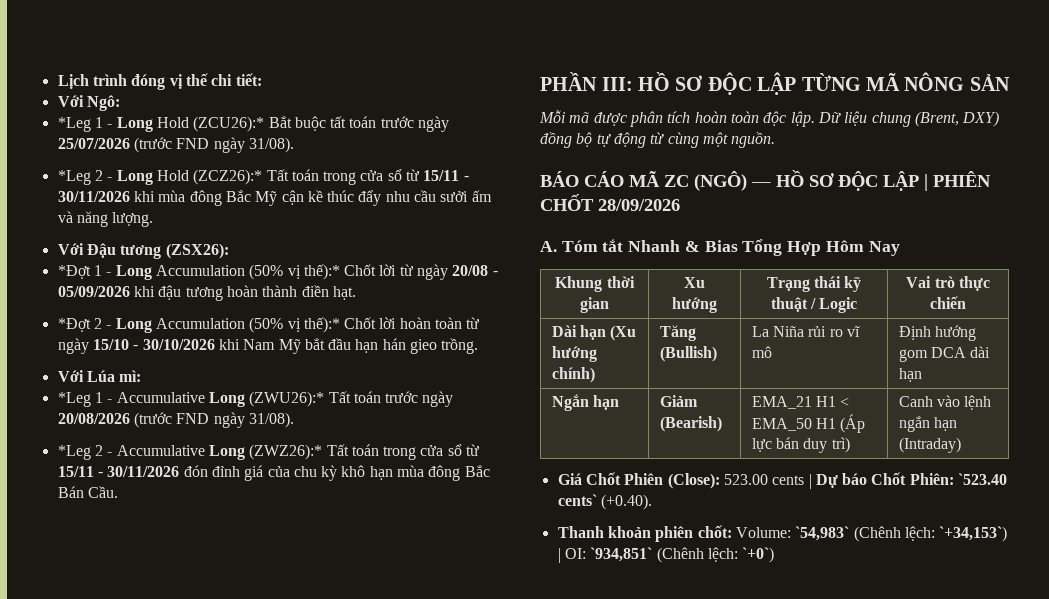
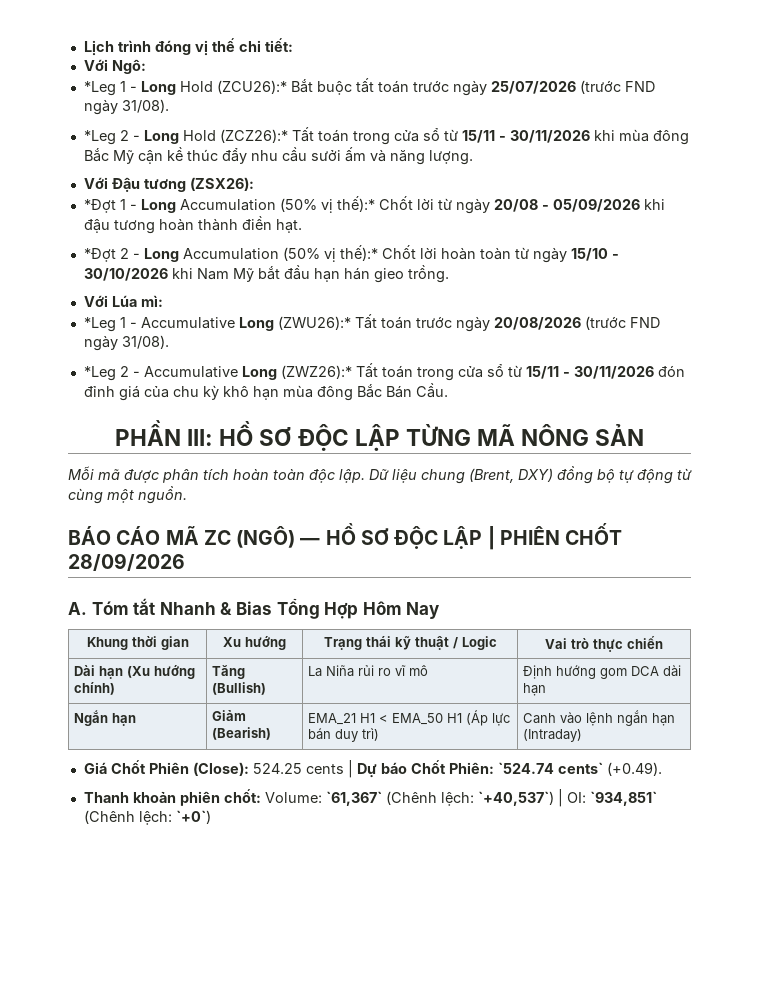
- Giá Chốt Phiên (Close): 523.00 cents | Dự báo Chốt Phiên: `523.40 cents` (+0.40).
+ Giá Chốt Phiên (Close): 524.25 cents | Dự báo Chốt Phiên: `524.74 cents` (+0.49).
- Thanh khoản phiên chốt: Volume: `54,983` (Chênh lệch: `+34,153`) | OI: `934,851` (Chênh lệch: `+0`)
+ Thanh khoản phiên chốt: Volume: `61,367` (Chênh lệch: `+40,537`) | OI: `934,851` (Chênh lệch: `+0`)

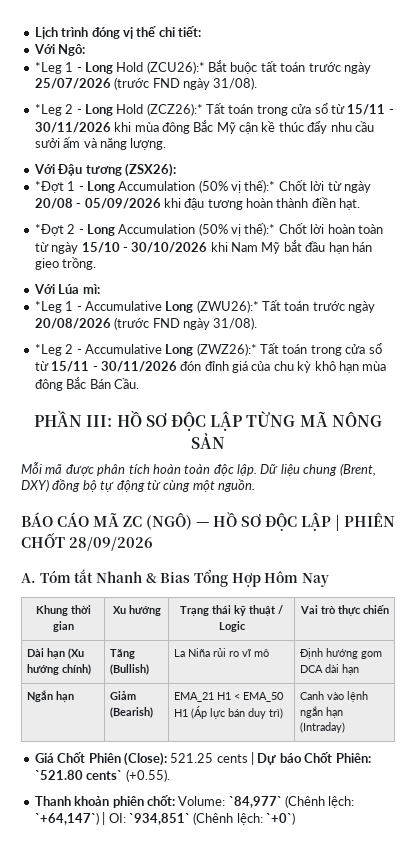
- Giá Chốt Phiên (Close): 524.25 cents | Dự báo Chốt Phiên: `524.74 cents` (+0.49).
+ Giá Chốt Phiên (Close): 521.25 cents | Dự báo Chốt Phiên: `521.80 cents` (+0.55).
- Thanh khoản phiên chốt: Volume: `61,367` (Chênh lệch: `+40,537`) | OI: `934,851` (Chênh lệch: `+0`)
+ Thanh khoản phiên chốt: Volume: `84,977` (Chênh lệch: `+64,147`) | OI: `934,851` (Chênh lệch: `+0`)

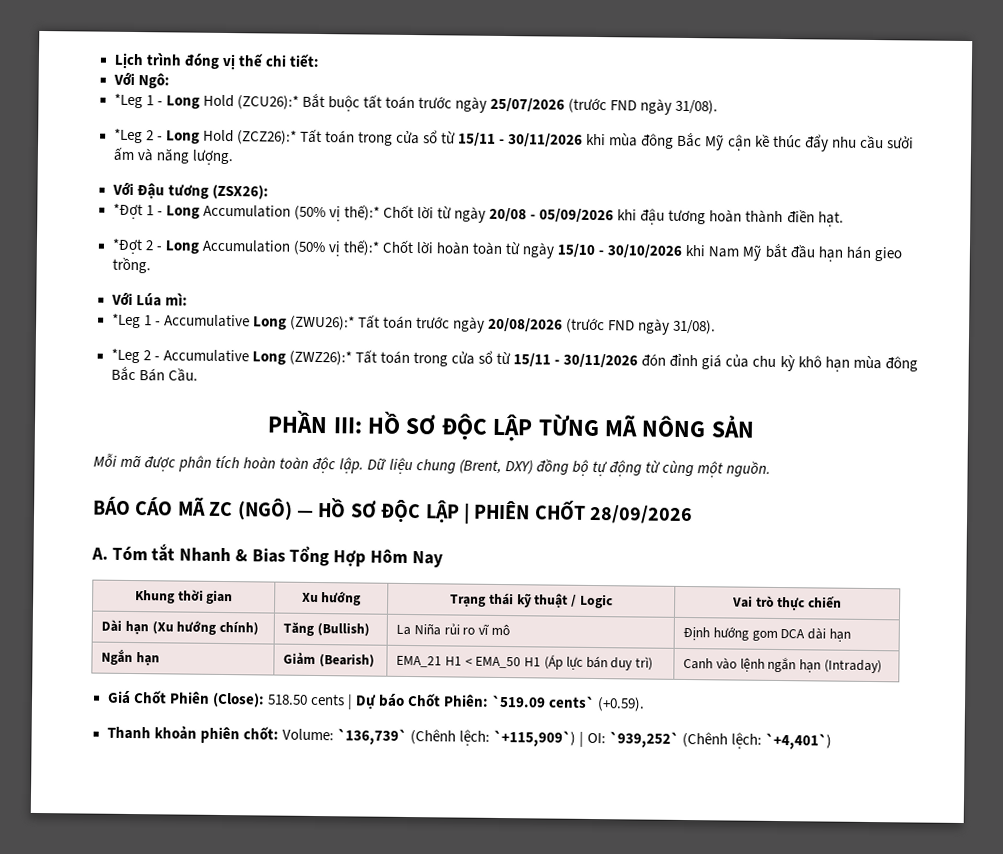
- Giá Chốt Phiên (Close): 521.25 cents | Dự báo Chốt Phiên: `521.80 cents` (+0.55).
+ Giá Chốt Phiên (Close): 518.50 cents | Dự báo Chốt Phiên: `519.09 cents` (+0.59).
- Thanh khoản phiên chốt: Volume: `84,977` (Chênh lệch: `+64,147`) | OI: `934,851` (Chênh lệch: `+0`)
+ Thanh khoản phiên chốt: Volume: `136,739` (Chênh lệch: `+115,909`) | OI: `939,252` (Chênh lệch: `+4,401`)

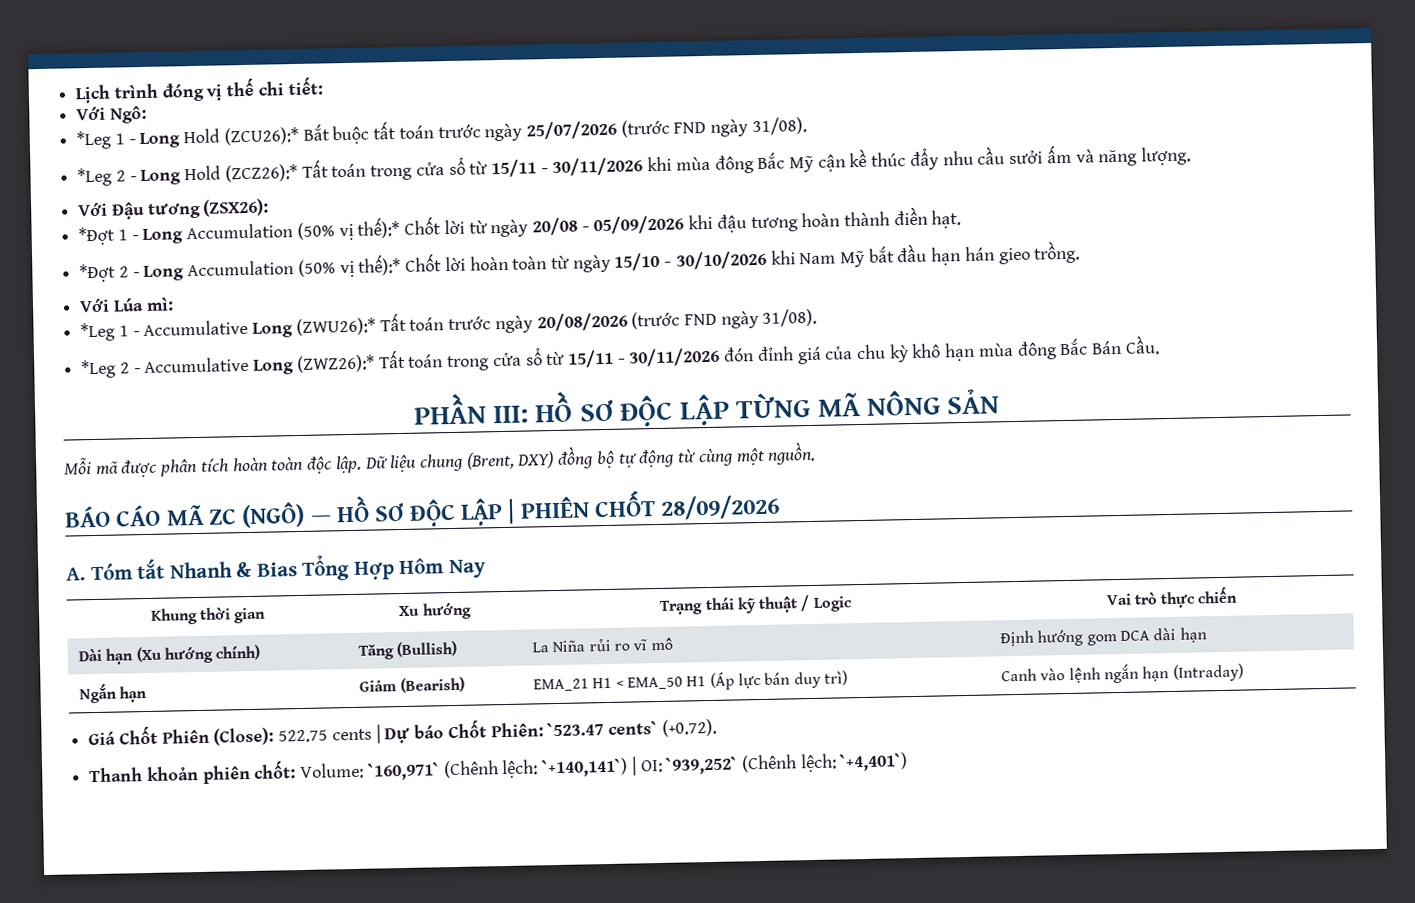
- Giá Chốt Phiên (Close): 518.50 cents | Dự báo Chốt Phiên: `519.09 cents` (+0.59).
+ Giá Chốt Phiên (Close): 522.75 cents | Dự báo Chốt Phiên: `523.47 cents` (+0.72).
- Thanh khoản phiên chốt: Volume: `136,739` (Chênh lệch: `+115,909`) | OI: `939,252` (Chênh lệch: `+4,401`)
+ Thanh khoản phiên chốt: Volume: `160,971` (Chênh lệch: `+140,141`) | OI: `939,252` (Chênh lệch: `+4,401`)

